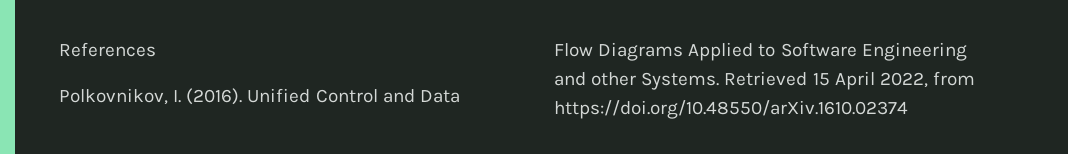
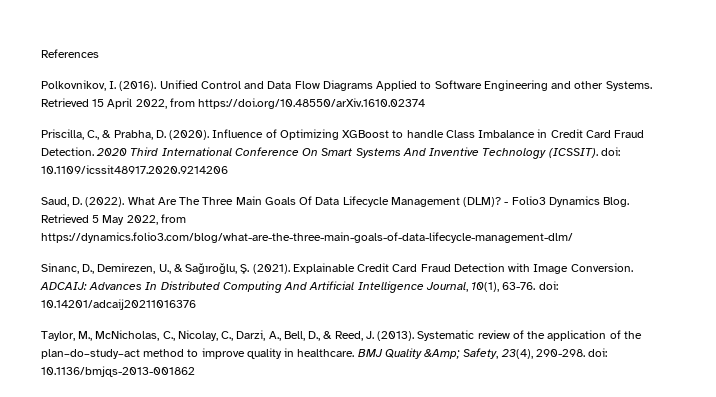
+ Priscilla, C., & Prabha, D. (2020). Influence of Optimizing XGBoost to handle Class Imbalance in Credit Card Fraud Detection. 2020 Third International Conference On Smart Systems And Inventive Technology (ICSSIT). doi: 10.1109/icssit48917.2020.9214206
+ Saud, D. (2022). What Are The Three Main Goals Of Data Lifecycle Management (DLM)? - Folio3 Dynamics Blog. Retrieved 5 May 2022, from https://dynamics.folio3.com/blog/what-are-the-three-main-goals-of-data-lifecycle-management-dlm/
+ Sinanc, D., Demirezen, U., & Sağıroğlu, Ş. (2021). Explainable Credit Card Fraud Detection with Image Conversion. ADCAIJ: Advances In Distributed Computing And Artificial Intelligence Journal, 10(1), 63-76. doi: 10.14201/adcaij20211016376
+ Taylor, M., McNicholas, C., Nicolay, C., Darzi, A., Bell, D., & Reed, J. (2013). Systematic review of the application of the plan–do–study–act method to improve quality in healthcare. BMJ Quality &Amp; Safety, 23(4), 290-298. doi: 10.1136/bmjqs-2013-001862

